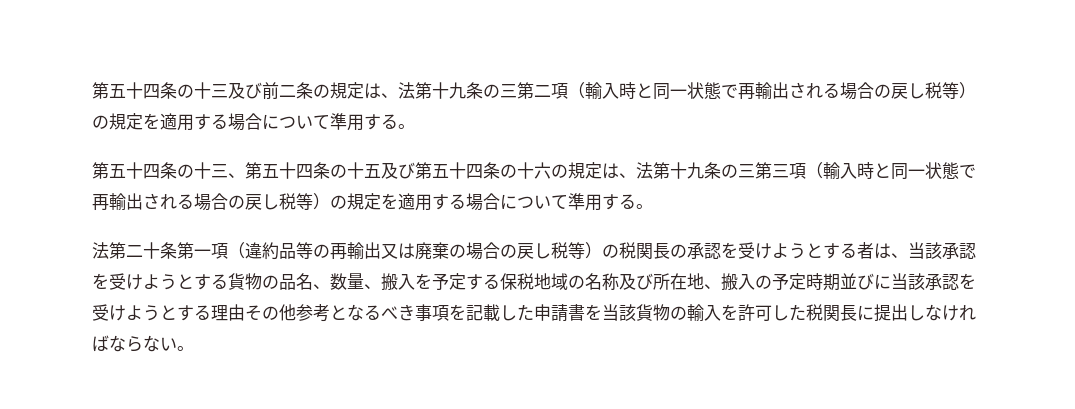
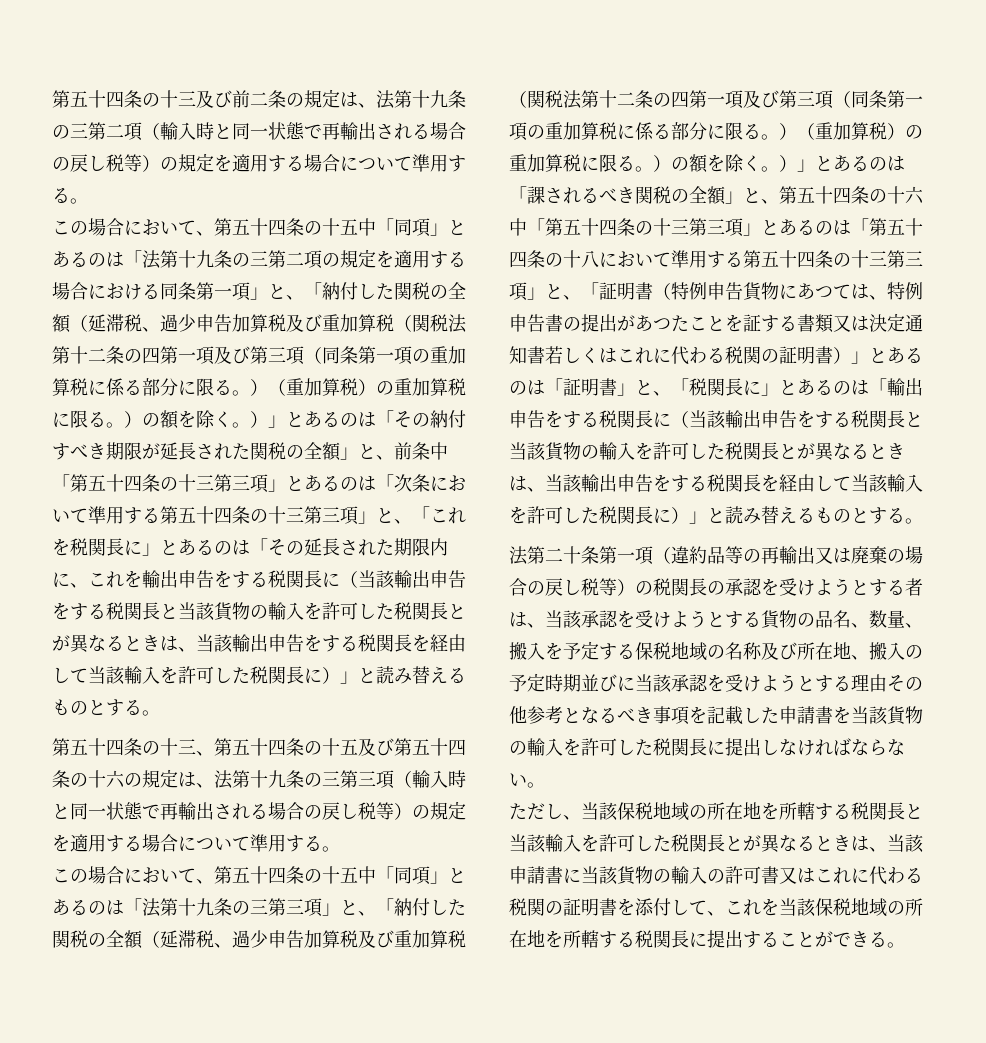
+ この場合において、第五十四条の十五中「同項」とあるのは「法第十九条の三第二項の規定を適用する場合における同条第一項」と、「納付した関税の全額（延滞税、過少申告加算税及び重加算税（関税法第十二条の四第一項及び第三項（同条第一項の重加算税に係る部分に限る。）（重加算税）の重加算税に限る。）の額を除く。）」とあるのは「その納付すべき期限が延長された関税の全額」と、前条中「第五十四条の十三第三項」とあるのは「次条において準用する第五十四条の十三第三項」と、「これを税関長に」とあるのは「その延長された期限内に、これを輸出申告をする税関長に（当該輸出申告をする税関長と当該貨物の輸入を許可した税関長とが異なるときは、当該輸出申告をする税関長を経由して当該輸入を許可した税関長に）」と読み替えるものとする。
+ この場合において、第五十四条の十五中「同項」とあるのは「法第十九条の三第三項」と、「納付した関税の全額（延滞税、過少申告加算税及び重加算税（関税法第十二条の四第一項及び第三項（同条第一項の重加算税に係る部分に限る。）（重加算税）の重加算税に限る。）の額を除く。）」とあるのは「課されるべき関税の全額」と、第五十四条の十六中「第五十四条の十三第三項」とあるのは「第五十四条の十八において準用する第五十四条の十三第三項」と、「証明書（特例申告貨物にあつては、特例申告書の提出があつたことを証する書類又は決定通知書若しくはこれに代わる税関の証明書）」とあるのは「証明書」と、「税関長に」とあるのは「輸出申告をする税関長に（当該輸出申告をする税関長と当該貨物の輸入を許可した税関長とが異なるときは、当該輸出申告をする税関長を経由して当該輸入を許可した税関長に）」と読み替えるものとする。
+ ただし、当該保税地域の所在地を所轄する税関長と当該輸入を許可した税関長とが異なるときは、当該申請書に当該貨物の輸入の許可書又はこれに代わる税関の証明書を添付して、これを当該保税地域の所在地を所轄する税関長に提出することができる。

